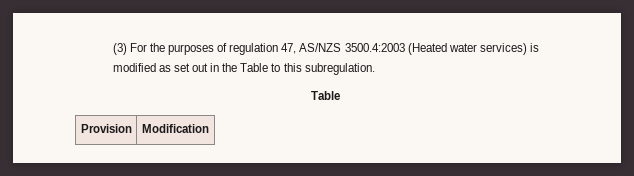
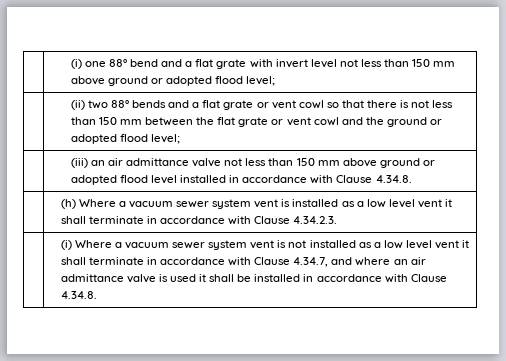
- (3) For the purposes of regulation 47, AS/NZS 3500.4:2003 (Heated water services) is modified as set out in the Table to this subregulation.
- Table
- Provision | Modification
+ | (i) one 88° bend and a flat grate with invert level not less than 150 mm above ground or adopted flood level;
+ | (ii) two 88° bends and a flat grate or vent cowl so that there is not less than 150 mm between the flat grate or vent cowl and the ground or adopted flood level;
+ | (iii) an air admittance valve not less than 150 mm above ground or adopted flood level installed in accordance with Clause 4.34.8.
+ | (h) Where a vacuum sewer system vent is installed as a low level vent it shall terminate in accordance with Clause 4.34.2.3.
+ | (i) Where a vacuum sewer system vent is not installed as a low level vent it shall terminate in accordance with Clause 4.34.7, and where an air admittance valve is used it shall be installed in accordance with Clause 4.34.8.

